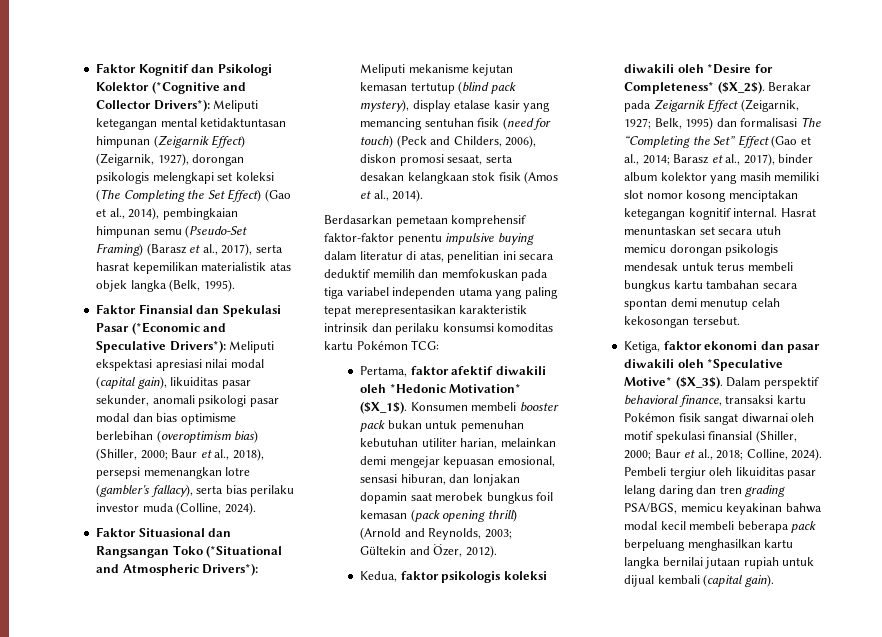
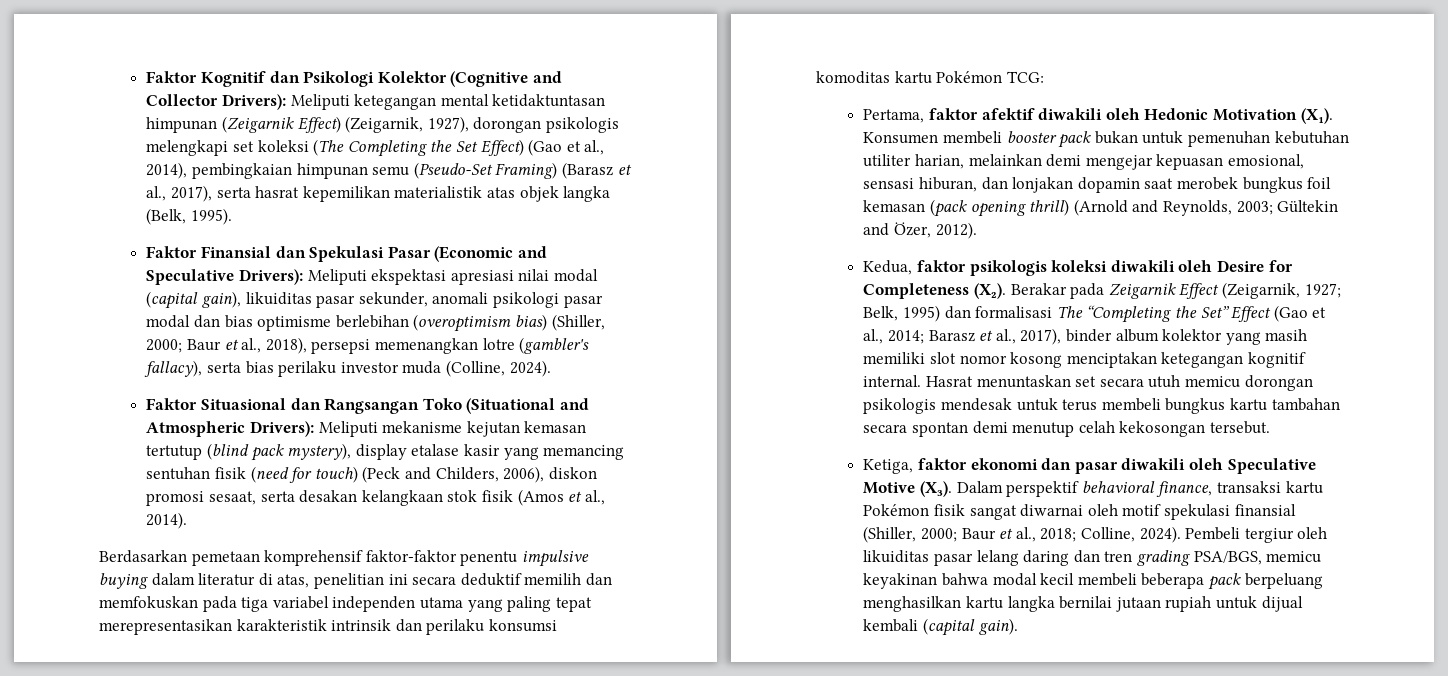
- Faktor Kognitif dan Psikologi Kolektor (*Cognitive and Collector Drivers*): Meliputi ketegangan mental ketidaktuntasan himpunan (Zeigarnik Effect) (Zeigarnik, 1927), dorongan psikologis melengkapi set koleksi (The Completing the Set Effect) (Gao et al., 2014), pembingkaian himpunan semu (Pseudo-Set Framing) (Barasz et al., 2017), serta hasrat kepemilikan materialistik atas objek langka (Belk, 1995).
+ Faktor Kognitif dan Psikologi Kolektor (Cognitive and Collector Drivers): Meliputi ketegangan mental ketidaktuntasan himpunan (Zeigarnik Effect) (Zeigarnik, 1927), dorongan psikologis melengkapi set koleksi (The Completing the Set Effect) (Gao et al., 2014), pembingkaian himpunan semu (Pseudo-Set Framing) (Barasz et al., 2017), serta hasrat kepemilikan materialistik atas objek langka (Belk, 1995).
- Faktor Finansial dan Spekulasi Pasar (*Economic and Speculative Drivers*): Meliputi ekspektasi apresiasi nilai modal (capital gain), likuiditas pasar sekunder, anomali psikologi pasar modal dan bias optimisme berlebihan (overoptimism bias) (Shiller, 2000; Baur et al., 2018), persepsi memenangkan lotre (gambler's fallacy), serta bias perilaku investor muda (Colline, 2024).
+ Faktor Finansial dan Spekulasi Pasar (Economic and Speculative Drivers): Meliputi ekspektasi apresiasi nilai modal (capital gain), likuiditas pasar sekunder, anomali psikologi pasar modal dan bias optimisme berlebihan (overoptimism bias) (Shiller, 2000; Baur et al., 2018), persepsi memenangkan lotre (gambler's fallacy), serta bias perilaku investor muda (Colline, 2024).
- Faktor Situasional dan Rangsangan Toko (*Situational and Atmospheric Drivers*): Meliputi mekanisme kejutan kemasan tertutup (blind pack mystery), display etalase kasir yang memancing sentuhan fisik (need for touch) (Peck and Childers, 2006), diskon promosi sesaat, serta desakan kelangkaan stok fisik (Amos et al., 2014).
+ Faktor Situasional dan Rangsangan Toko (Situational and Atmospheric Drivers): Meliputi mekanisme kejutan kemasan tertutup (blind pack mystery), display etalase kasir yang memancing sentuhan fisik (need for touch) (Peck and Childers, 2006), diskon promosi sesaat, serta desakan kelangkaan stok fisik (Amos et al., 2014).
- Pertama, faktor afektif diwakili oleh *Hedonic Motivation* ($X_1$). Konsumen membeli booster pack bukan untuk pemenuhan kebutuhan utiliter harian, melainkan demi mengejar kepuasan emosional, sensasi hiburan, dan lonjakan dopamin saat merobek bungkus foil kemasan (pack opening thrill) (Arnold and Reynolds, 2003; Gültekin and Özer, 2012).
+ Pertama, faktor afektif diwakili oleh Hedonic Motivation (X₁). Konsumen membeli booster pack bukan untuk pemenuhan kebutuhan utiliter harian, melainkan demi mengejar kepuasan emosional, sensasi hiburan, dan lonjakan dopamin saat merobek bungkus foil kemasan (pack opening thrill) (Arnold and Reynolds, 2003; Gültekin and Özer, 2012).
- Kedua, faktor psikologis koleksi diwakili oleh *Desire for Completeness* ($X_2$). Berakar pada Zeigarnik Effect (Zeigarnik, 1927; Belk, 1995) dan formalisasi The “Completing the Set” Effect (Gao et al., 2014; Barasz et al., 2017), binder album kolektor yang masih memiliki slot nomor kosong menciptakan ketegangan kognitif internal.
+ Kedua, faktor psikologis koleksi diwakili oleh Desire for Completeness (X₂). Berakar pada Zeigarnik Effect (Zeigarnik, 1927; Belk, 1995) dan formalisasi The “Completing the Set” Effect (Gao et al., 2014; Barasz et al., 2017), binder album kolektor yang masih memiliki slot nomor kosong menciptakan ketegangan kognitif internal.
- Ketiga, faktor ekonomi dan pasar diwakili oleh *Speculative Motive* ($X_3$). Dalam perspektif behavioral finance, transaksi kartu Pokémon fisik sangat diwarnai oleh motif spekulasi finansial (Shiller, 2000; Baur et al., 2018; Colline, 2024).
+ Ketiga, faktor ekonomi dan pasar diwakili oleh Speculative Motive (X₃). Dalam perspektif behavioral finance, transaksi kartu Pokémon fisik sangat diwarnai oleh motif spekulasi finansial (Shiller, 2000; Baur et al., 2018; Colline, 2024).

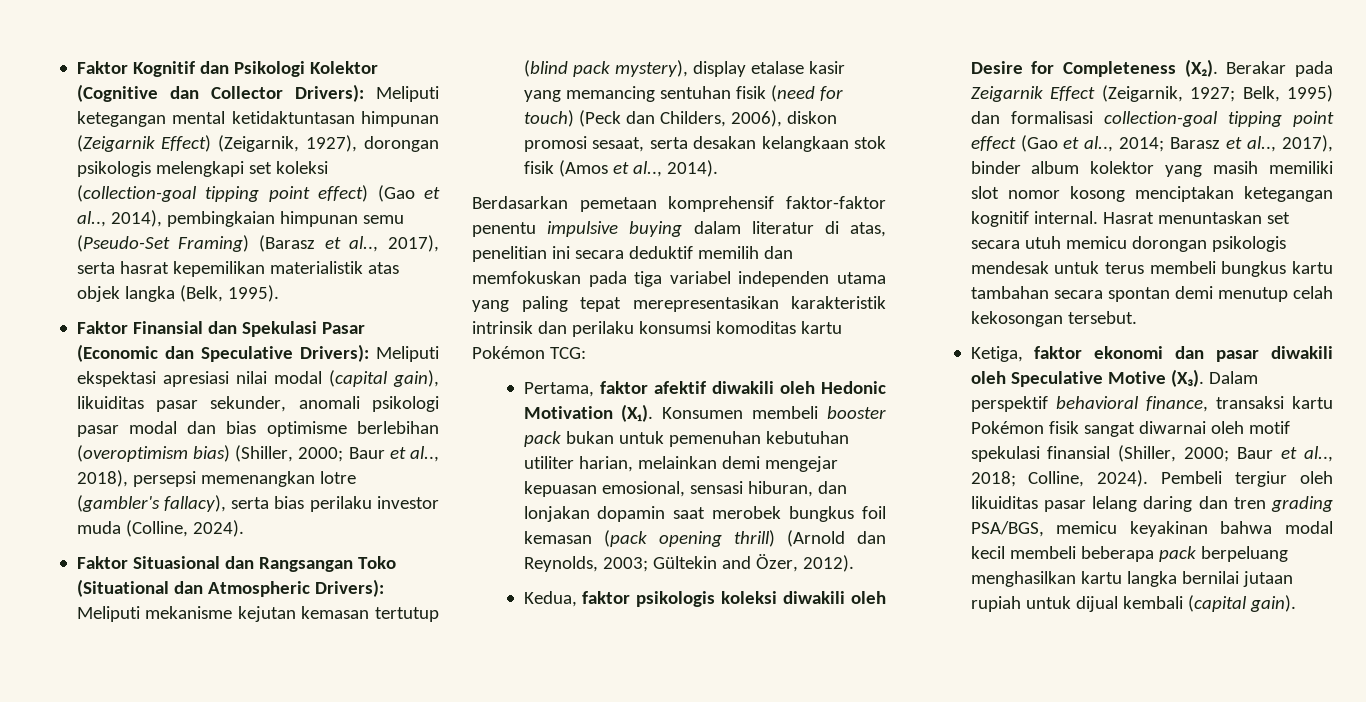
- Faktor Kognitif dan Psikologi Kolektor (Cognitive and Collector Drivers): Meliputi ketegangan mental ketidaktuntasan himpunan (Zeigarnik Effect) (Zeigarnik, 1927), dorongan psikologis melengkapi set koleksi (The Completing the Set Effect) (Gao et al., 2014), pembingkaian himpunan semu (Pseudo-Set Framing) (Barasz et al., 2017), serta hasrat kepemilikan materialistik atas objek langka (Belk, 1995).
+ Faktor Kognitif dan Psikologi Kolektor (Cognitive dan Collector Drivers): Meliputi ketegangan mental ketidaktuntasan himpunan (Zeigarnik Effect) (Zeigarnik, 1927), dorongan psikologis melengkapi set koleksi (collection-goal tipping point effect) (Gao et al.., 2014), pembingkaian himpunan semu (Pseudo-Set Framing) (Barasz et al.., 2017), serta hasrat kepemilikan materialistik atas objek langka (Belk, 1995).
- Faktor Finansial dan Spekulasi Pasar (Economic and Speculative Drivers): Meliputi ekspektasi apresiasi nilai modal (capital gain), likuiditas pasar sekunder, anomali psikologi pasar modal dan bias optimisme berlebihan (overoptimism bias) (Shiller, 2000; Baur et al., 2018), persepsi memenangkan lotre (gambler's fallacy), serta bias perilaku investor muda (Colline, 2024).
+ Faktor Finansial dan Spekulasi Pasar (Economic dan Speculative Drivers): Meliputi ekspektasi apresiasi nilai modal (capital gain), likuiditas pasar sekunder, anomali psikologi pasar modal dan bias optimisme berlebihan (overoptimism bias) (Shiller, 2000; Baur et al.., 2018), persepsi memenangkan lotre (gambler's fallacy), serta bias perilaku investor muda (Colline, 2024).
- Faktor Situasional dan Rangsangan Toko (Situational and Atmospheric Drivers): Meliputi mekanisme kejutan kemasan tertutup (blind pack mystery), display etalase kasir yang memancing sentuhan fisik (need for touch) (Peck and Childers, 2006), diskon promosi sesaat, serta desakan kelangkaan stok fisik (Amos et al., 2014).
+ Faktor Situasional dan Rangsangan Toko (Situational dan Atmospheric Drivers): Meliputi mekanisme kejutan kemasan tertutup (blind pack mystery), display etalase kasir yang memancing sentuhan fisik (need for touch) (Peck dan Childers, 2006), diskon promosi sesaat, serta desakan kelangkaan stok fisik (Amos et al.., 2014).
- Pertama, faktor afektif diwakili oleh Hedonic Motivation (X₁). Konsumen membeli booster pack bukan untuk pemenuhan kebutuhan utiliter harian, melainkan demi mengejar kepuasan emosional, sensasi hiburan, dan lonjakan dopamin saat merobek bungkus foil kemasan (pack opening thrill) (Arnold and Reynolds, 2003; Gültekin and Özer, 2012).
+ Pertama, faktor afektif diwakili oleh Hedonic Motivation (X₁). Konsumen membeli booster pack bukan untuk pemenuhan kebutuhan utiliter harian, melainkan demi mengejar kepuasan emosional, sensasi hiburan, dan lonjakan dopamin saat merobek bungkus foil kemasan (pack opening thrill) (Arnold dan Reynolds, 2003; Gültekin and Özer, 2012).
- Kedua, faktor psikologis koleksi diwakili oleh Desire for Completeness (X₂). Berakar pada Zeigarnik Effect (Zeigarnik, 1927; Belk, 1995) dan formalisasi The “Completing the Set” Effect (Gao et al., 2014; Barasz et al., 2017), binder album kolektor yang masih memiliki slot nomor kosong menciptakan ketegangan kognitif internal.
+ Kedua, faktor psikologis koleksi diwakili oleh Desire for Completeness (X₂). Berakar pada Zeigarnik Effect (Zeigarnik, 1927; Belk, 1995) dan formalisasi collection-goal tipping point effect (Gao et al.., 2014; Barasz et al.., 2017), binder album kolektor yang masih memiliki slot nomor kosong menciptakan ketegangan kognitif internal.
- Ketiga, faktor ekonomi dan pasar diwakili oleh Speculative Motive (X₃). Dalam perspektif behavioral finance, transaksi kartu Pokémon fisik sangat diwarnai oleh motif spekulasi finansial (Shiller, 2000; Baur et al., 2018; Colline, 2024).
+ Ketiga, faktor ekonomi dan pasar diwakili oleh Speculative Motive (X₃). Dalam perspektif behavioral finance, transaksi kartu Pokémon fisik sangat diwarnai oleh motif spekulasi finansial (Shiller, 2000; Baur et al.., 2018; Colline, 2024).

